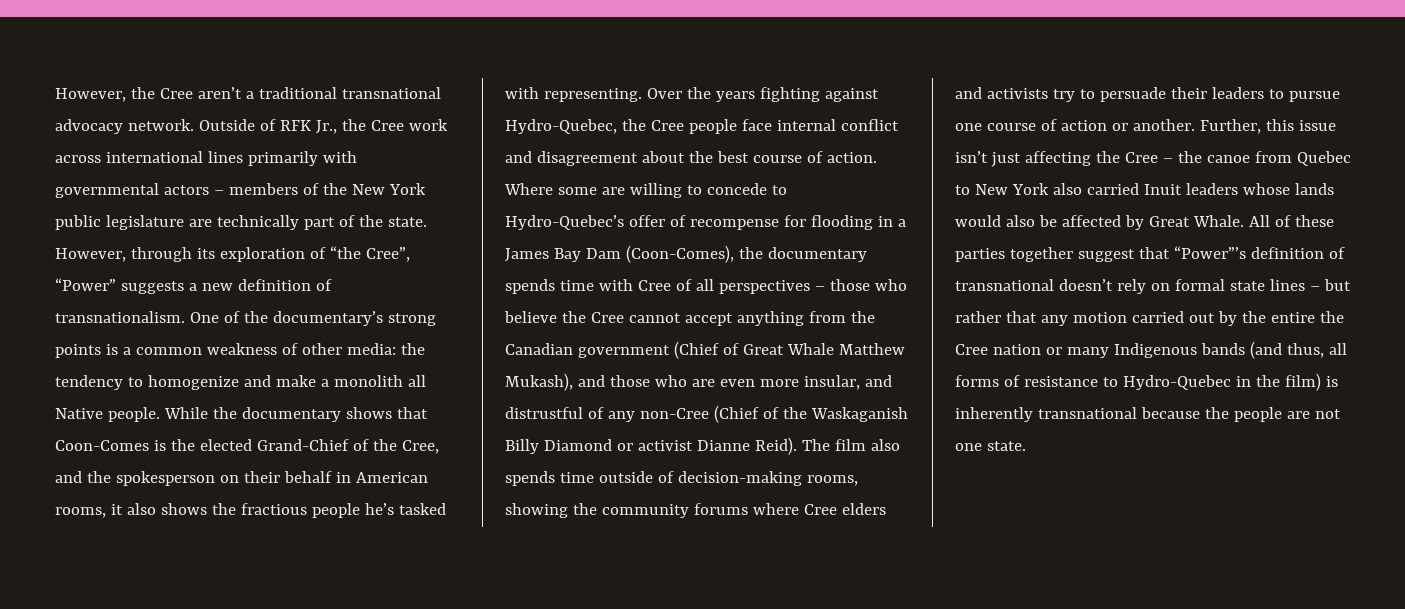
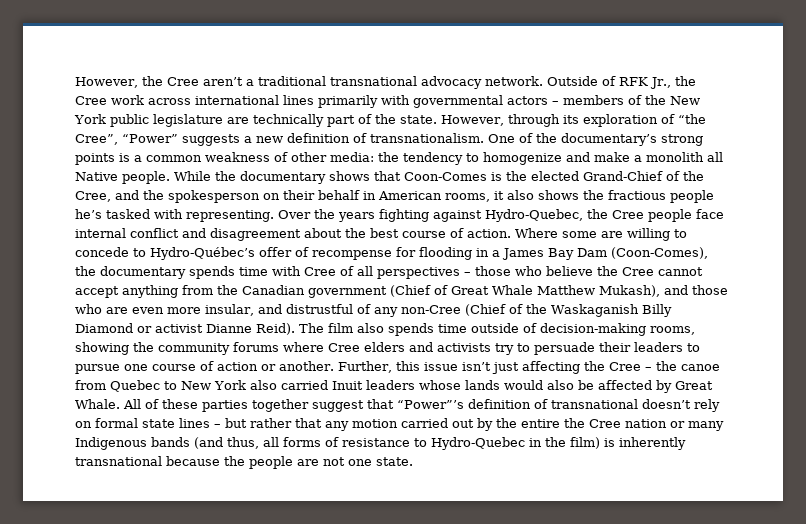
- Where some are willing to concede to Hydro-Quebec’s offer of recompense for flooding in a James Bay Dam (Coon-Comes), the documentary spends time with Cree of all perspectives – those who believe the Cree cannot accept anything from the Canadian government (Chief of Great Whale Matthew Mukash), and those who are even more insular, and distrustful of any non-Cree (Chief of the Waskaganish Billy Diamond or activist Dianne Reid).
+ Where some are willing to concede to Hydro-Québec’s offer of recompense for flooding in a James Bay Dam (Coon-Comes), the documentary spends time with Cree of all perspectives – those who believe the Cree cannot accept anything from the Canadian government (Chief of Great Whale Matthew Mukash), and those who are even more insular, and distrustful of any non-Cree (Chief of the Waskaganish Billy Diamond or activist Dianne Reid).

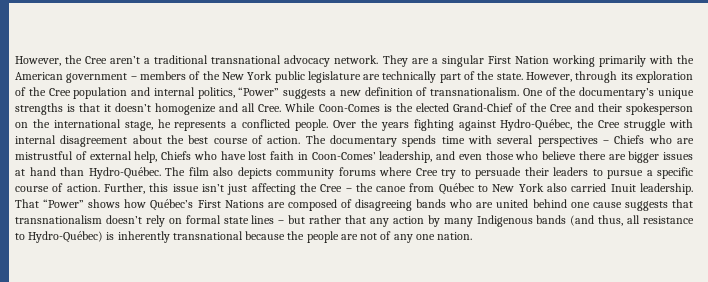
- Outside of RFK Jr., the Cree work across international lines primarily with governmental actors – members of the New York public legislature are technically part of the state.
+ They are a singular First Nation working primarily with the American government – members of the New York public legislature are technically part of the state.
- However, through its exploration of “the Cree”, “Power” suggests a new definition of transnationalism.
+ However, through its exploration of the Cree population and internal politics, “Power” suggests a new definition of transnationalism.
- One of the documentary’s strong points is a common weakness of other media: the tendency to homogenize and make a monolith all Native people. While the documentary shows that Coon-Comes is the elected Grand-Chief of the Cree, and the spokesperson on their behalf in American rooms, it also shows the fractious people he’s tasked with representing.
+ One of the documentary’s unique strengths is that it doesn’t homogenize and all Cree. While Coon-Comes is the elected Grand-Chief of the Cree and their spokesperson on the international stage, he represents a conflicted people.
- Over the years fighting against Hydro-Quebec, the Cree people face internal conflict and disagreement about the best course of action.
+ Over the years fighting against Hydro-Québec, the Cree struggle with internal disagreement about the best course of action.
- Where some are willing to concede to Hydro-Québec’s offer of recompense for flooding in a James Bay Dam (Coon-Comes), the documentary spends time with Cree of all perspectives – those who believe the Cree cannot accept anything from the Canadian government (Chief of Great Whale Matthew Mukash), and those who are even more insular, and distrustful of any non-Cree (Chief of the Waskaganish Billy Diamond or activist Dianne Reid). The film also spends time outside of decision-making rooms, showing the community forums where Cree elders and activists try to persuade their leaders to pursue one course of action or another.
+ The documentary spends time with several perspectives – Chiefs who are mistrustful of external help, Chiefs who have lost faith in Coon-Comes’ leadership, and even those who believe there are bigger issues at hand than Hydro-Québec. The film also depicts community forums where Cree try to persuade their leaders to pursue a specific course of action.
- Further, this issue isn’t just affecting the Cree – the canoe from Quebec to New York also carried Inuit leaders whose lands would also be affected by Great Whale. All of these parties together suggest that “Power”’s definition of transnational doesn’t rely on formal state lines – but rather that any motion carried out by the entire the Cree nation or many Indigenous bands (and thus, all forms of resistance to Hydro-Quebec in the film) is inherently transnational because the people are not one state.
+ Further, this issue isn’t just affecting the Cree – the canoe from Québec to New York also carried Inuit leadership. That “Power” shows how Québec’s First Nations are composed of disagreeing bands who are united behind one cause suggests that transnationalism doesn’t rely on formal state lines – but rather that any action by many Indigenous bands (and thus, all resistance to Hydro-Québec) is inherently transnational because the people are not of any one nation.

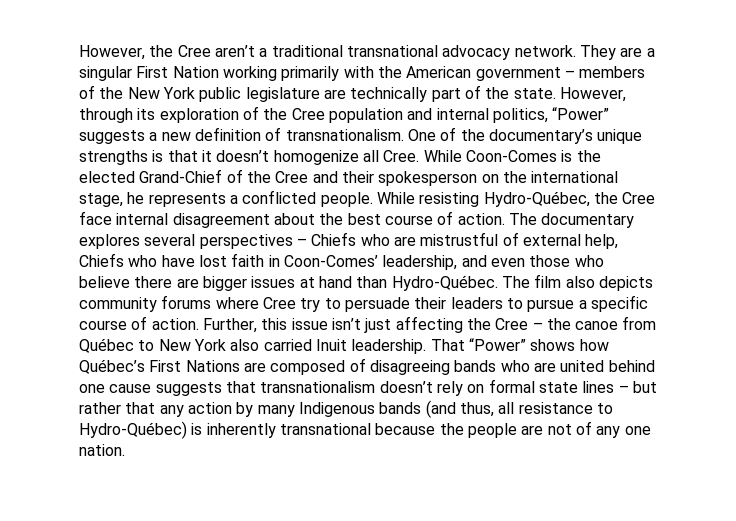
- One of the documentary’s unique strengths is that it doesn’t homogenize and all Cree.
+ One of the documentary’s unique strengths is that it doesn’t homogenize all Cree.
- Over the years fighting against Hydro-Québec, the Cree struggle with internal disagreement about the best course of action.
+ While resisting Hydro-Québec, the Cree face internal disagreement about the best course of action.
- The documentary spends time with several perspectives – Chiefs who are mistrustful of external help, Chiefs who have lost faith in Coon-Comes’ leadership, and even those who believe there are bigger issues at hand than Hydro-Québec.
+ The documentary explores several perspectives – Chiefs who are mistrustful of external help, Chiefs who have lost faith in Coon-Comes’ leadership, and even those who believe there are bigger issues at hand than Hydro-Québec.

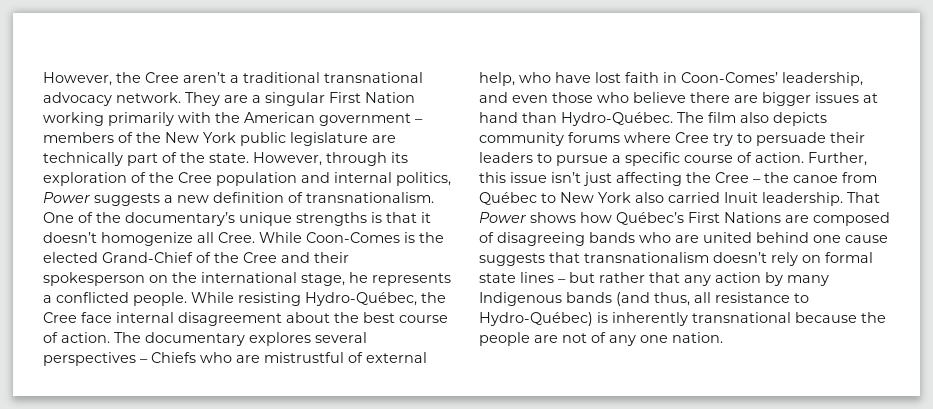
- However, through its exploration of the Cree population and internal politics, “Power” suggests a new definition of transnationalism.
+ However, through its exploration of the Cree population and internal politics, Power suggests a new definition of transnationalism.
- The documentary explores several perspectives – Chiefs who are mistrustful of external help, Chiefs who have lost faith in Coon-Comes’ leadership, and even those who believe there are bigger issues at hand than Hydro-Québec.
+ The documentary explores several perspectives – Chiefs who are mistrustful of external help, who have lost faith in Coon-Comes’ leadership, and even those who believe there are bigger issues at hand than Hydro-Québec.
- That “Power” shows how Québec’s First Nations are composed of disagreeing bands who are united behind one cause suggests that transnationalism doesn’t rely on formal state lines – but rather that any action by many Indigenous bands (and thus, all resistance to Hydro-Québec) is inherently transnational because the people are not of any one nation.
+ That Power shows how Québec’s First Nations are composed of disagreeing bands who are united behind one cause suggests that transnationalism doesn’t rely on formal state lines – but rather that any action by many Indigenous bands (and thus, all resistance to Hydro-Québec) is inherently transnational because the people are not of any one nation.

